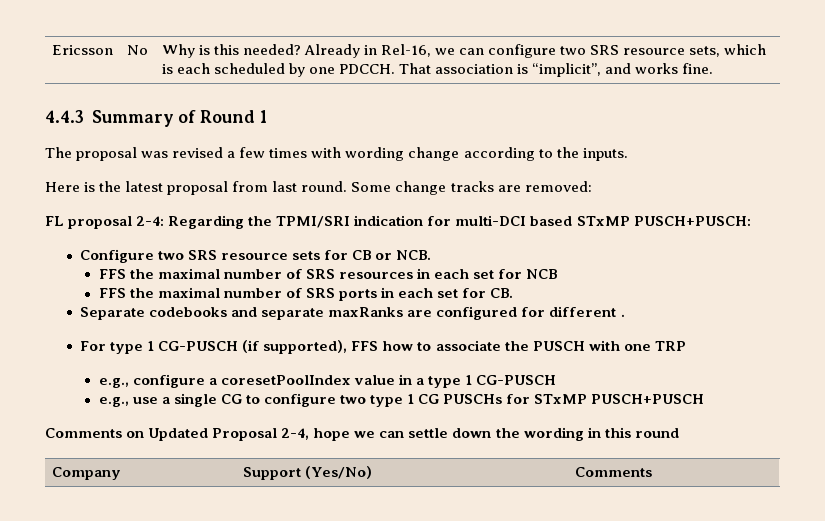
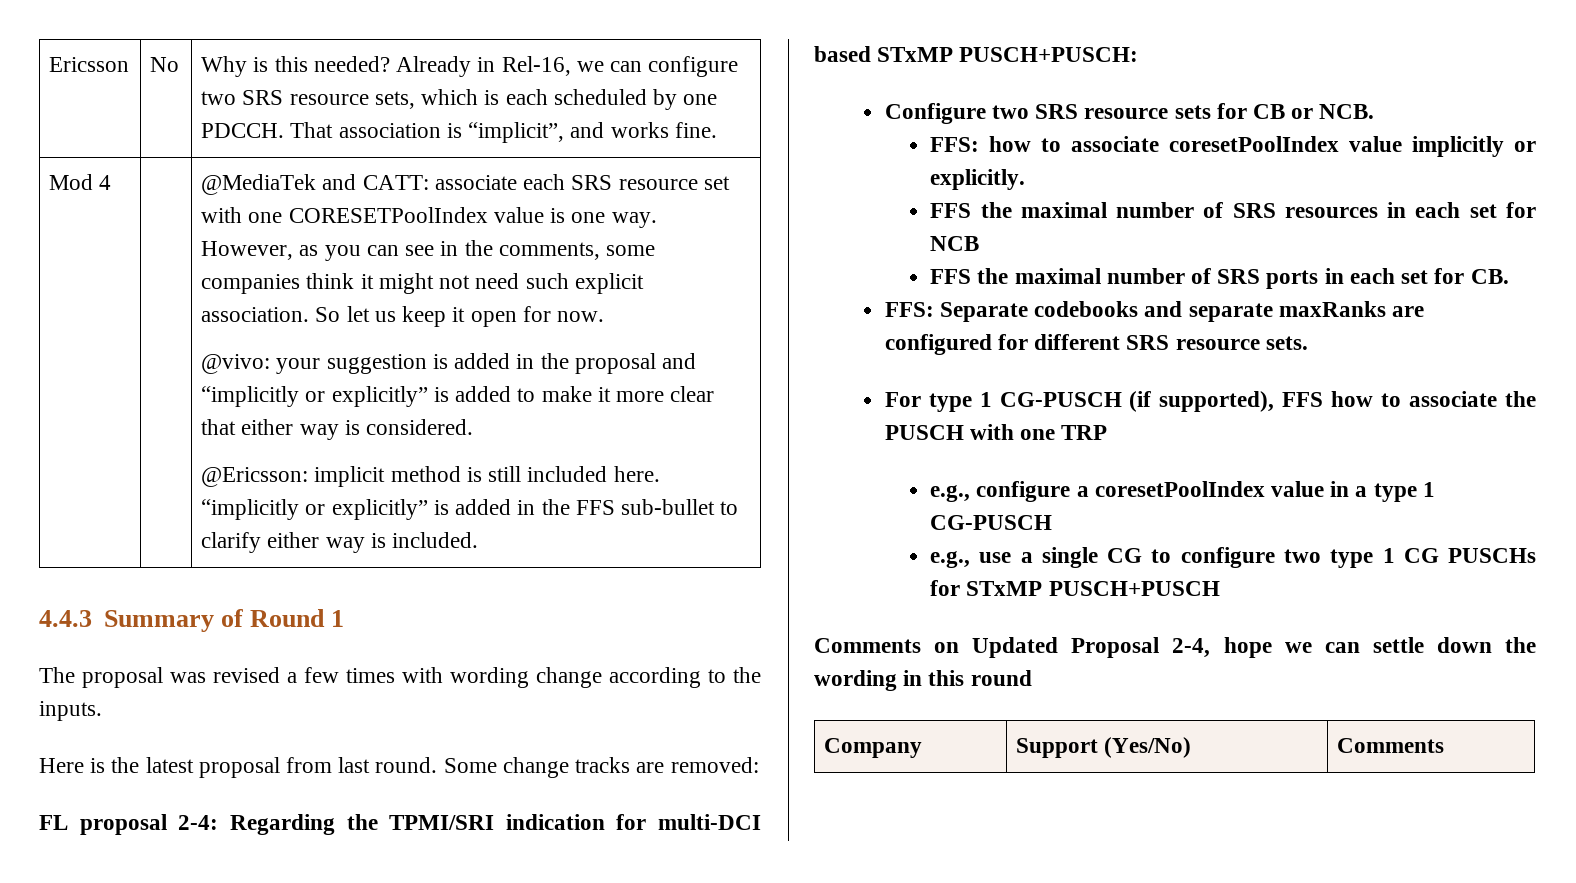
+ Mod 4 | | @MediaTek and CATT: associate each SRS resource set with one CORESETPoolIndex value is one way. However, as you can see in the comments, some companies think it might not need such explicit association. So let us keep it open for now.
+ @vivo: your suggestion is added in the proposal and “implicitly or explicitly” is added to make it more clear that either way is considered.
+ @Ericsson: implicit method is still included here. “implicitly or explicitly” is added in the FFS sub-bullet to clarify either way is included.
+ FFS: how to associate coresetPoolIndex value implicitly or explicitly.
- Separate codebooks and separate maxRanks are configured for different .
+ FFS: Separate codebooks and separate maxRanks are configured for different SRS resource sets.

